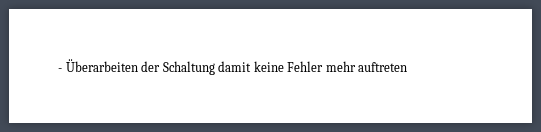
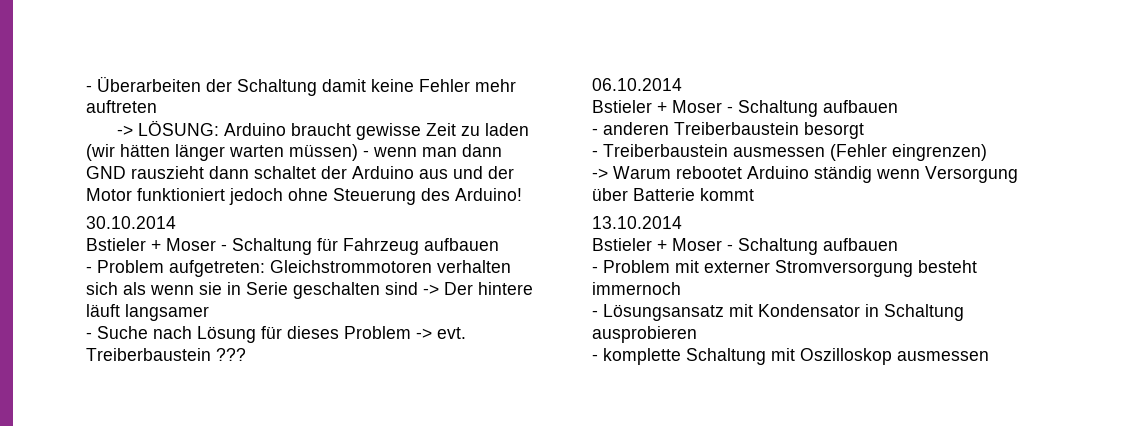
+ -> LÖSUNG: Arduino braucht gewisse Zeit zu laden (wir hätten länger warten müssen) - wenn man dann GND rauszieht dann schaltet der Arduino aus und der Motor funktioniert jedoch ohne Steuerung des Arduino!
+ 30.10.2014
+ Bstieler + Moser - Schaltung für Fahrzeug aufbauen
+ - Problem aufgetreten: Gleichstrommotoren verhalten sich als wenn sie in Serie geschalten sind -> Der hintere läuft langsamer
+ - Suche nach Lösung für dieses Problem -> evt. Treiberbaustein ???
+ 06.10.2014
+ Bstieler + Moser - Schaltung aufbauen
+ - anderen Treiberbaustein besorgt
+ - Treiberbaustein ausmessen (Fehler eingrenzen)
+ -> Warum rebootet Arduino ständig wenn Versorgung über Batterie kommt
+ 13.10.2014
+ Bstieler + Moser - Schaltung aufbauen
+ - Problem mit externer Stromversorgung besteht immernoch
+ - Lösungsansatz mit Kondensator in Schaltung ausprobieren
+ - komplette Schaltung mit Oszilloskop ausmessen

